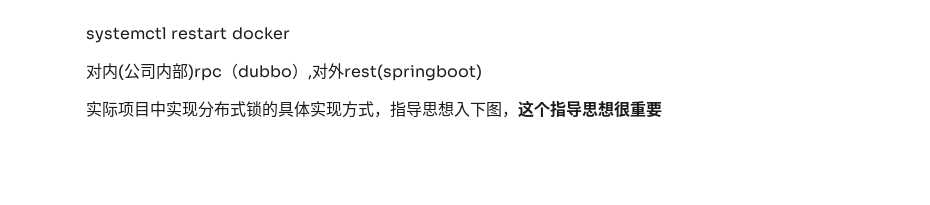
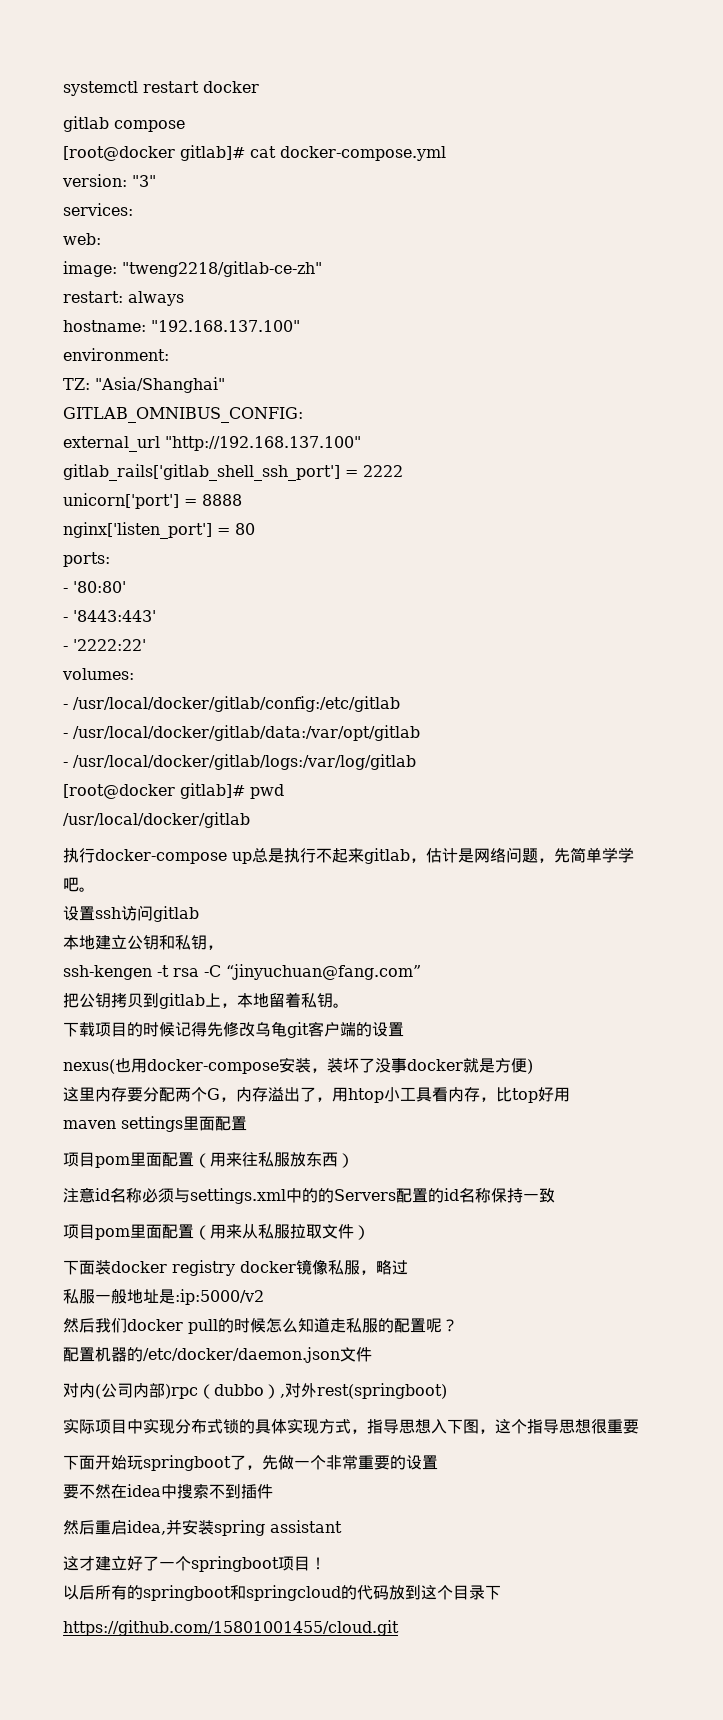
+ gitlab compose
+ [root@docker gitlab]# cat docker-compose.yml
+ version: "3"
+ services:
+ web:
+ image: "tweng2218/gitlab-ce-zh"
+ restart: always
+ hostname: "192.168.137.100"
+ environment:
+ TZ: "Asia/Shanghai"
+ GITLAB_OMNIBUS_CONFIG:
+ external_url "http://192.168.137.100"
+ gitlab_rails['gitlab_shell_ssh_port'] = 2222
+ unicorn['port'] = 8888
+ nginx['listen_port'] = 80
+ ports:
+ - '80:80'
+ - '8443:443'
+ - '2222:22'
+ volumes:
+ - /usr/local/docker/gitlab/config:/etc/gitlab
+ - /usr/local/docker/gitlab/data:/var/opt/gitlab
+ - /usr/local/docker/gitlab/logs:/var/log/gitlab
+ [root@docker gitlab]# pwd
+ /usr/local/docker/gitlab
+ 执行docker-compose up总是执行不起来gitlab，估计是网络问题，先简单学学吧。
+ 设置ssh访问gitlab
+ 本地建立公钥和私钥，
+ ssh-kengen -t rsa -C “jinyuchuan@fang.com”
+ 把公钥拷贝到gitlab上，本地留着私钥。
+ 下载项目的时候记得先修改乌龟git客户端的设置
+ nexus(也用docker-compose安装，装坏了没事docker就是方便)
+ 这里内存要分配两个G，内存溢出了，用htop小工具看内存，比top好用
+ maven settings里面配置
+ 项目pom里面配置（用来往私服放东西）
+ 注意id名称必须与settings.xml中的的Servers配置的id名称保持一致
+ 项目pom里面配置（用来从私服拉取文件）
+ 下面装docker registry docker镜像私服，略过
+ 私服一般地址是:ip:5000/v2
+ 然后我们docker pull的时候怎么知道走私服的配置呢？
+ 配置机器的/etc/docker/daemon.json文件
+ 下面开始玩springboot了，先做一个非常重要的设置
+ 要不然在idea中搜索不到插件
+ 然后重启idea,并安装spring assistant
+ 这才建立好了一个springboot项目！
+ 以后所有的springboot和springcloud的代码放到这个目录下
+ https://github.com/15801001455/cloud.git

